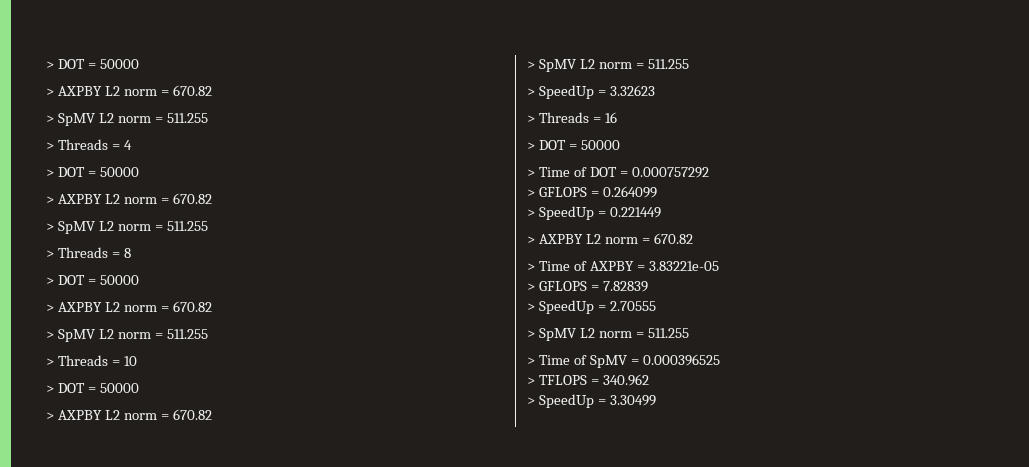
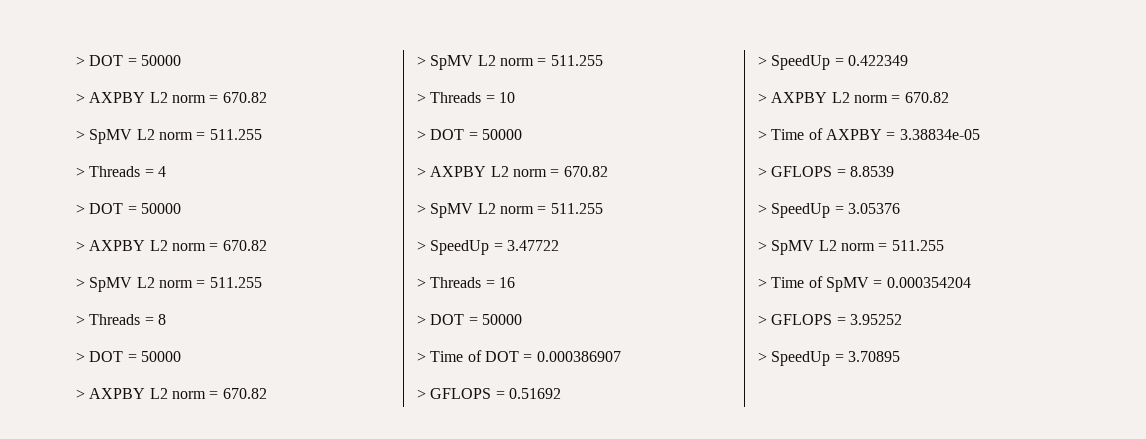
- > SpeedUp = 3.32623
+ > SpeedUp = 3.47722
- > Time of DOT = 0.000757292
- > GFLOPS = 0.264099
- > SpeedUp = 0.221449
+ > Time of DOT = 0.000386907
+ > GFLOPS = 0.51692
+ > SpeedUp = 0.422349
- > Time of AXPBY = 3.83221e-05
- > GFLOPS = 7.82839
- > SpeedUp = 2.70555
+ > Time of AXPBY = 3.38834e-05
+ > GFLOPS = 8.8539
+ > SpeedUp = 3.05376
- > Time of SpMV = 0.000396525
- > TFLOPS = 340.962
- > SpeedUp = 3.30499
+ > Time of SpMV = 0.000354204
+ > GFLOPS = 3.95252
+ > SpeedUp = 3.70895

